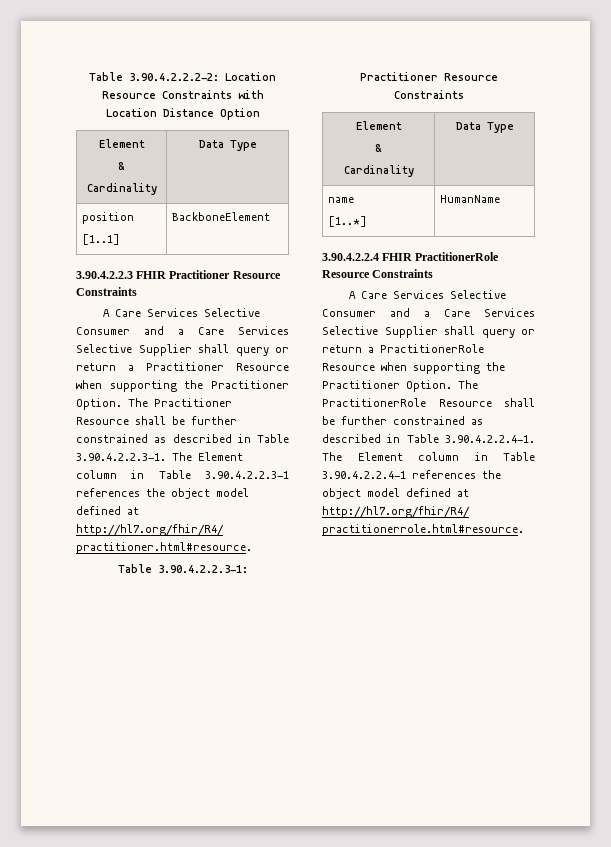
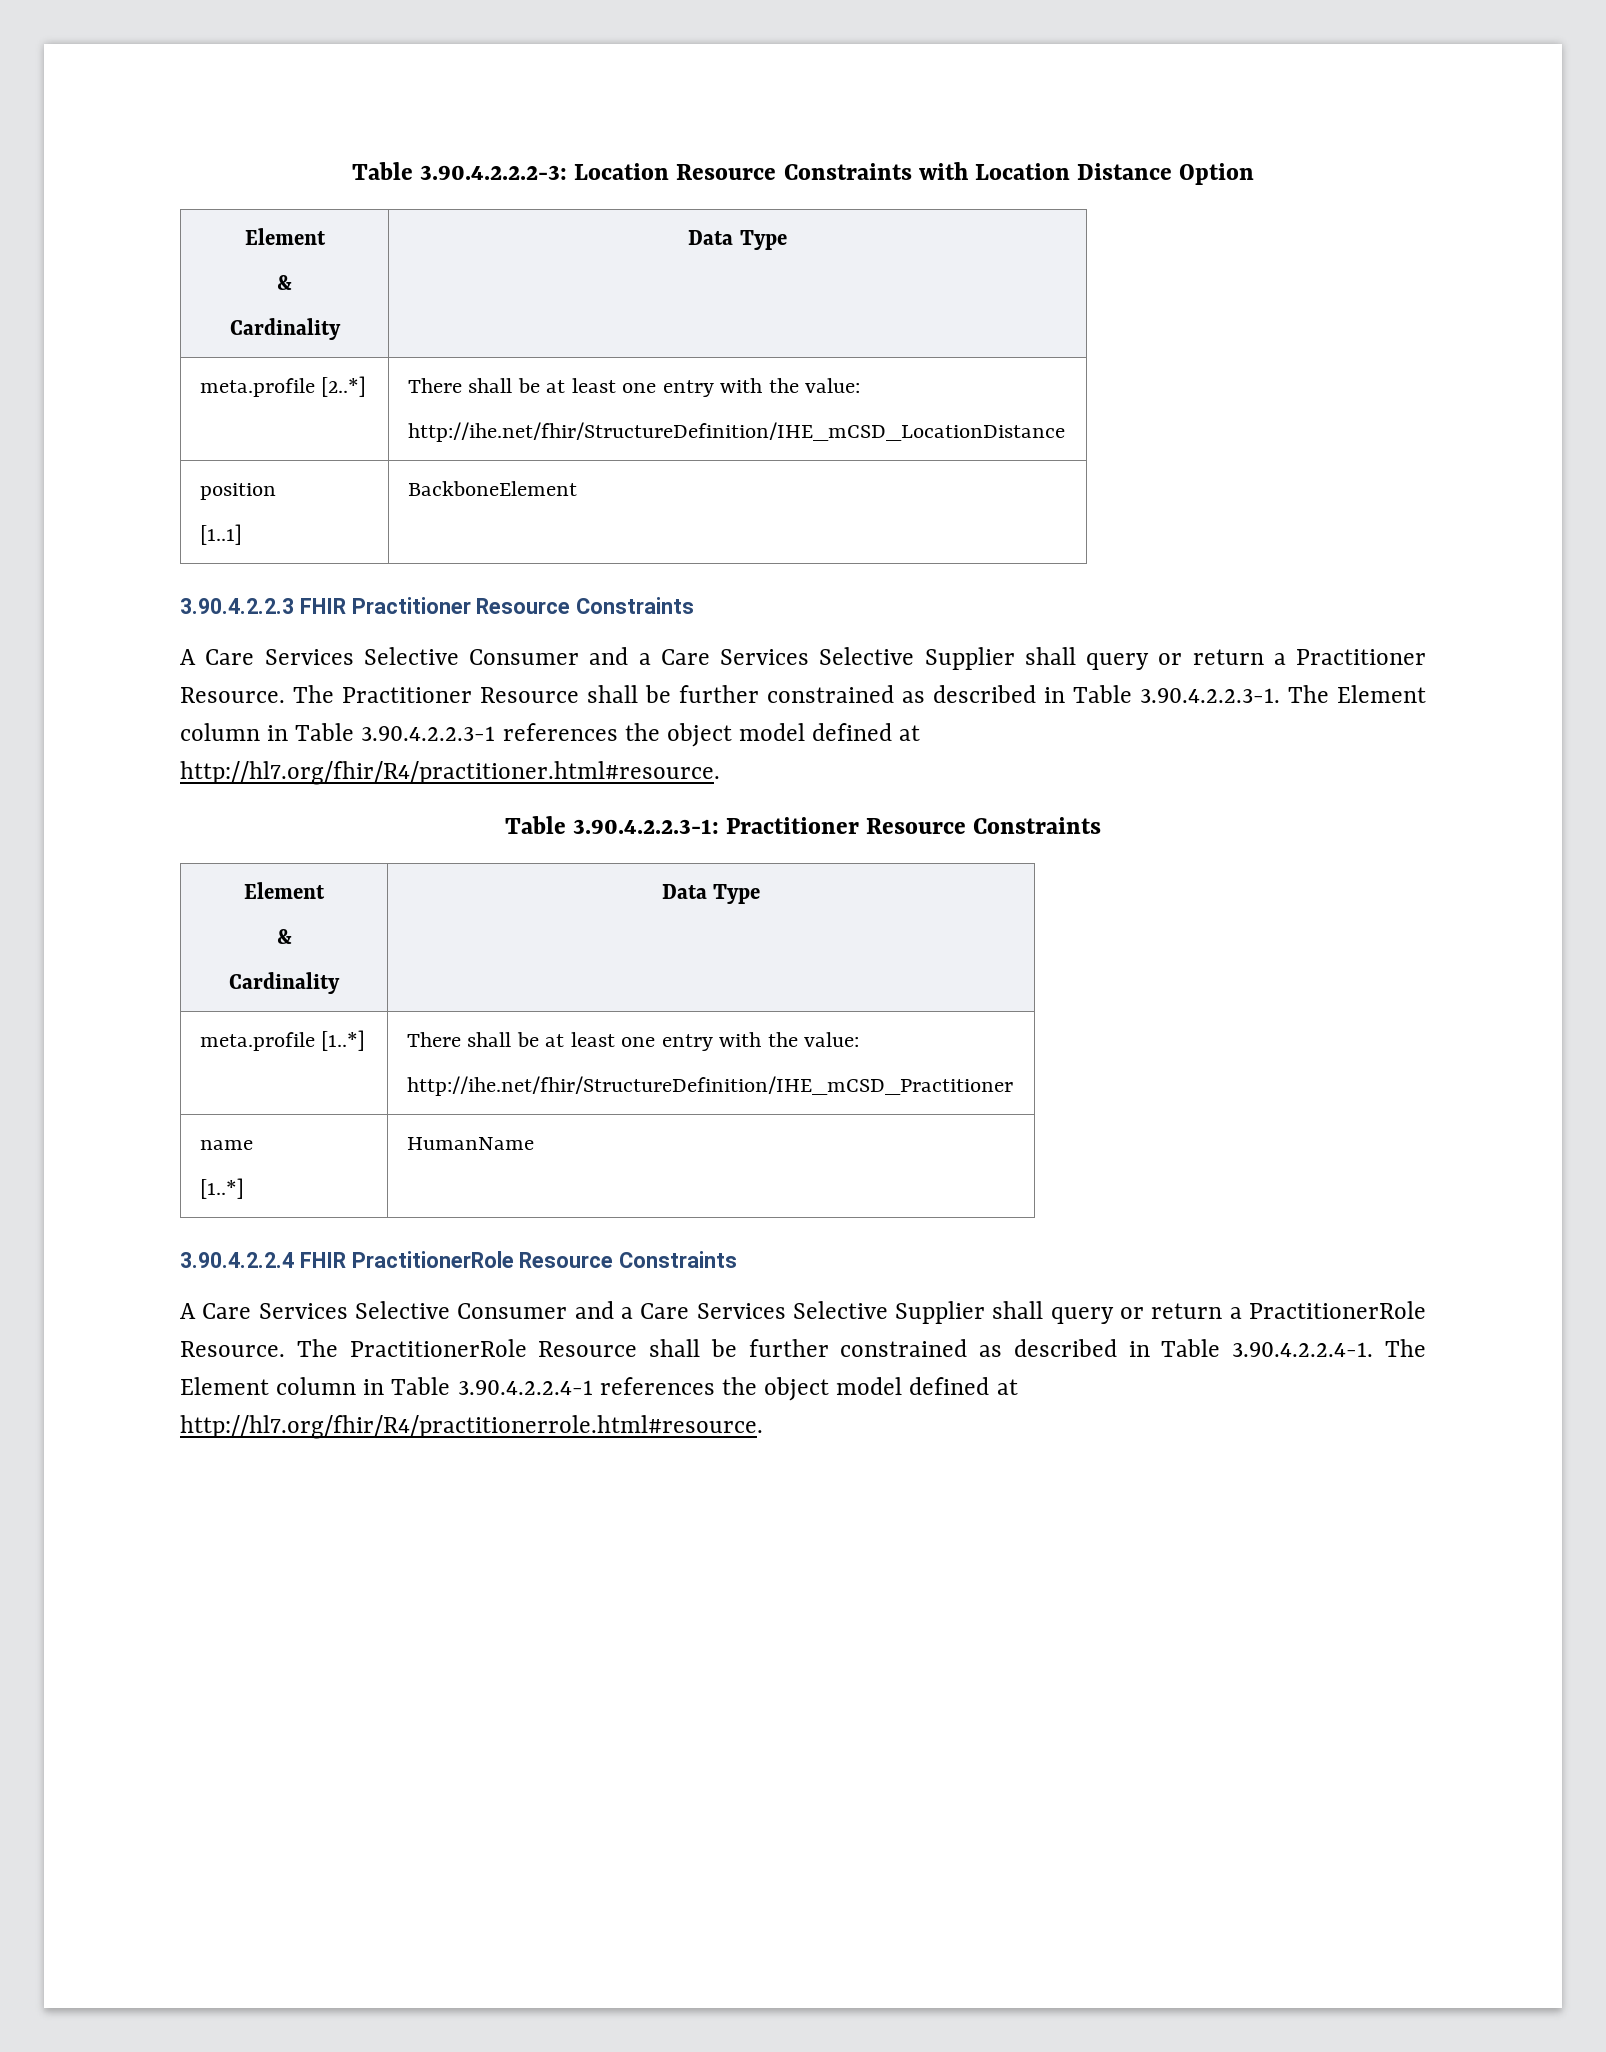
- Table 3.90.4.2.2.2-2: Location Resource Constraints with Location Distance Option
+ Table 3.90.4.2.2.2-3: Location Resource Constraints with Location Distance Option
+ meta.profile [2..*] | There shall be at least one entry with the value:
+ http://ihe.net/fhir/StructureDefinition/IHE_mCSD_LocationDistance
- A Care Services Selective Consumer and a Care Services Selective Supplier shall query or return a Practitioner Resource when supporting the Practitioner Option.
+ A Care Services Selective Consumer and a Care Services Selective Supplier shall query or return a Practitioner Resource.
+ meta.profile [1..*] | There shall be at least one entry with the value:
+ http://ihe.net/fhir/StructureDefinition/IHE_mCSD_Practitioner
- A Care Services Selective Consumer and a Care Services Selective Supplier shall query or return a PractitionerRole Resource when supporting the Practitioner Option.
+ A Care Services Selective Consumer and a Care Services Selective Supplier shall query or return a PractitionerRole Resource.

